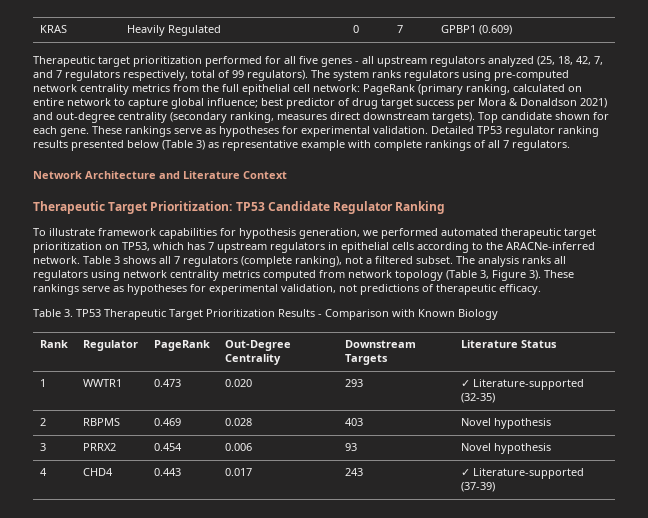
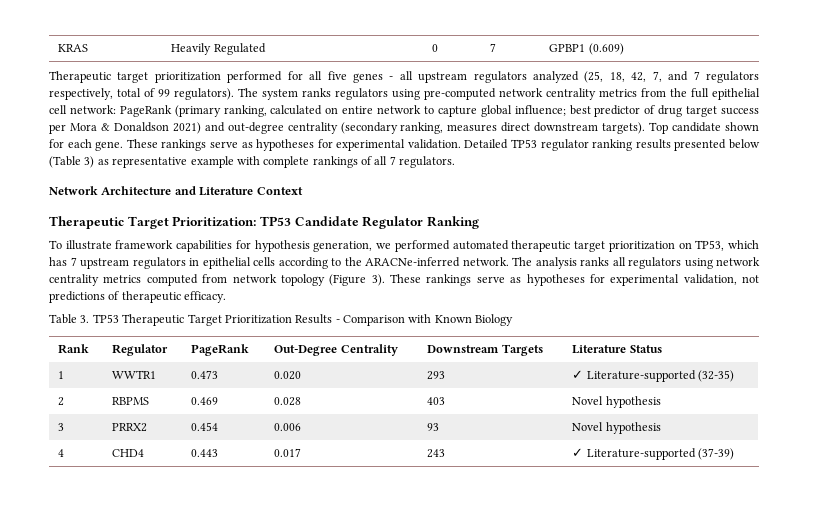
- Table 3 shows all 7 regulators (complete ranking), not a filtered subset.
- The analysis ranks all regulators using network centrality metrics computed from network topology (Table 3, Figure 3).
+ The analysis ranks all regulators using network centrality metrics computed from network topology (Figure 3).

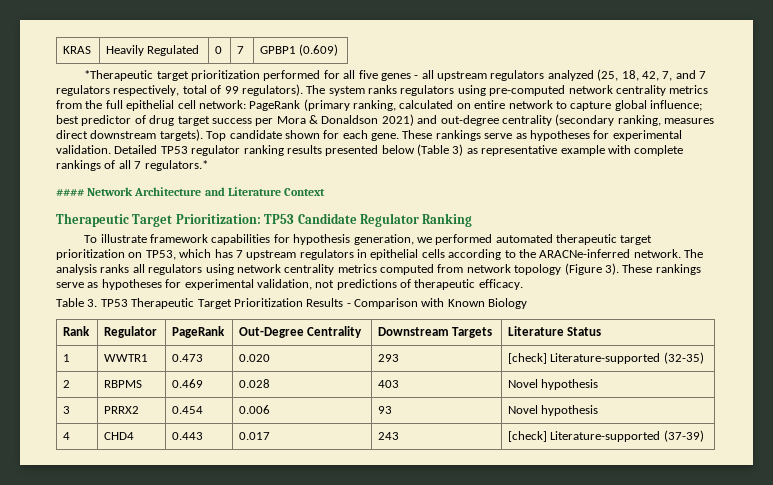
- Therapeutic target prioritization performed for all five genes - all upstream regulators analyzed (25, 18, 42, 7, and 7 regulators respectively, total of 99 regulators).
+ *Therapeutic target prioritization performed for all five genes - all upstream regulators analyzed (25, 18, 42, 7, and 7 regulators respectively, total of 99 regulators).
- Detailed TP53 regulator ranking results presented below (Table 3) as representative example with complete rankings of all 7 regulators.
- Network Architecture and Literature Context
+ Detailed TP53 regulator ranking results presented below (Table 3) as representative example with complete rankings of all 7 regulators.*
+ #### Network Architecture and Literature Context
- 1 | WWTR1 | 0.473 | 0.020 | 293 | ✓ Literature-supported (32-35)
+ 1 | WWTR1 | 0.473 | 0.020 | 293 | [check] Literature-supported (32-35)
- 4 | CHD4 | 0.443 | 0.017 | 243 | ✓ Literature-supported (37-39)
+ 4 | CHD4 | 0.443 | 0.017 | 243 | [check] Literature-supported (37-39)

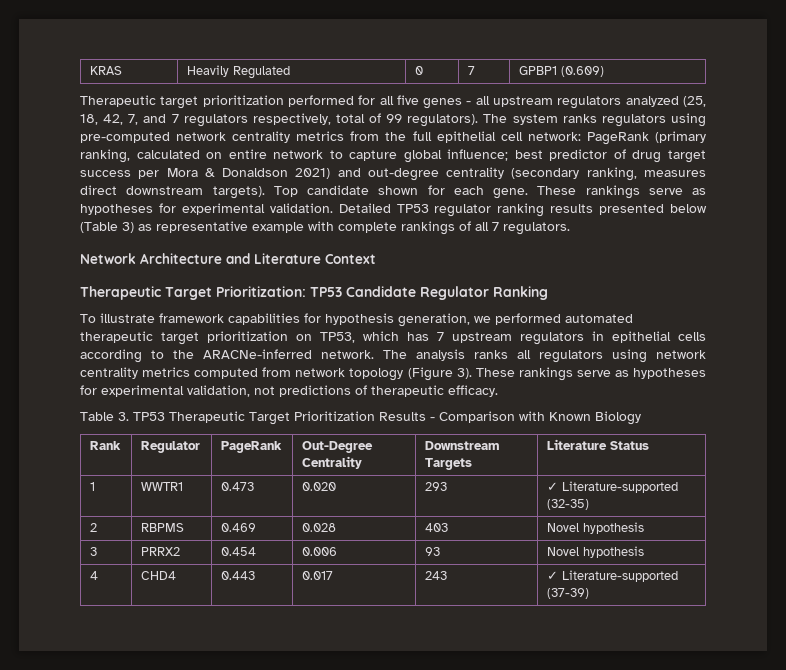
- *Therapeutic target prioritization performed for all five genes - all upstream regulators analyzed (25, 18, 42, 7, and 7 regulators respectively, total of 99 regulators).
+ Therapeutic target prioritization performed for all five genes - all upstream regulators analyzed (25, 18, 42, 7, and 7 regulators respectively, total of 99 regulators).
- Detailed TP53 regulator ranking results presented below (Table 3) as representative example with complete rankings of all 7 regulators.*
- #### Network Architecture and Literature Context
+ Detailed TP53 regulator ranking results presented below (Table 3) as representative example with complete rankings of all 7 regulators.
+ Network Architecture and Literature Context
- 1 | WWTR1 | 0.473 | 0.020 | 293 | [check] Literature-supported (32-35)
+ 1 | WWTR1 | 0.473 | 0.020 | 293 | ✓ Literature-supported (32-35)
- 4 | CHD4 | 0.443 | 0.017 | 243 | [check] Literature-supported (37-39)
+ 4 | CHD4 | 0.443 | 0.017 | 243 | ✓ Literature-supported (37-39)

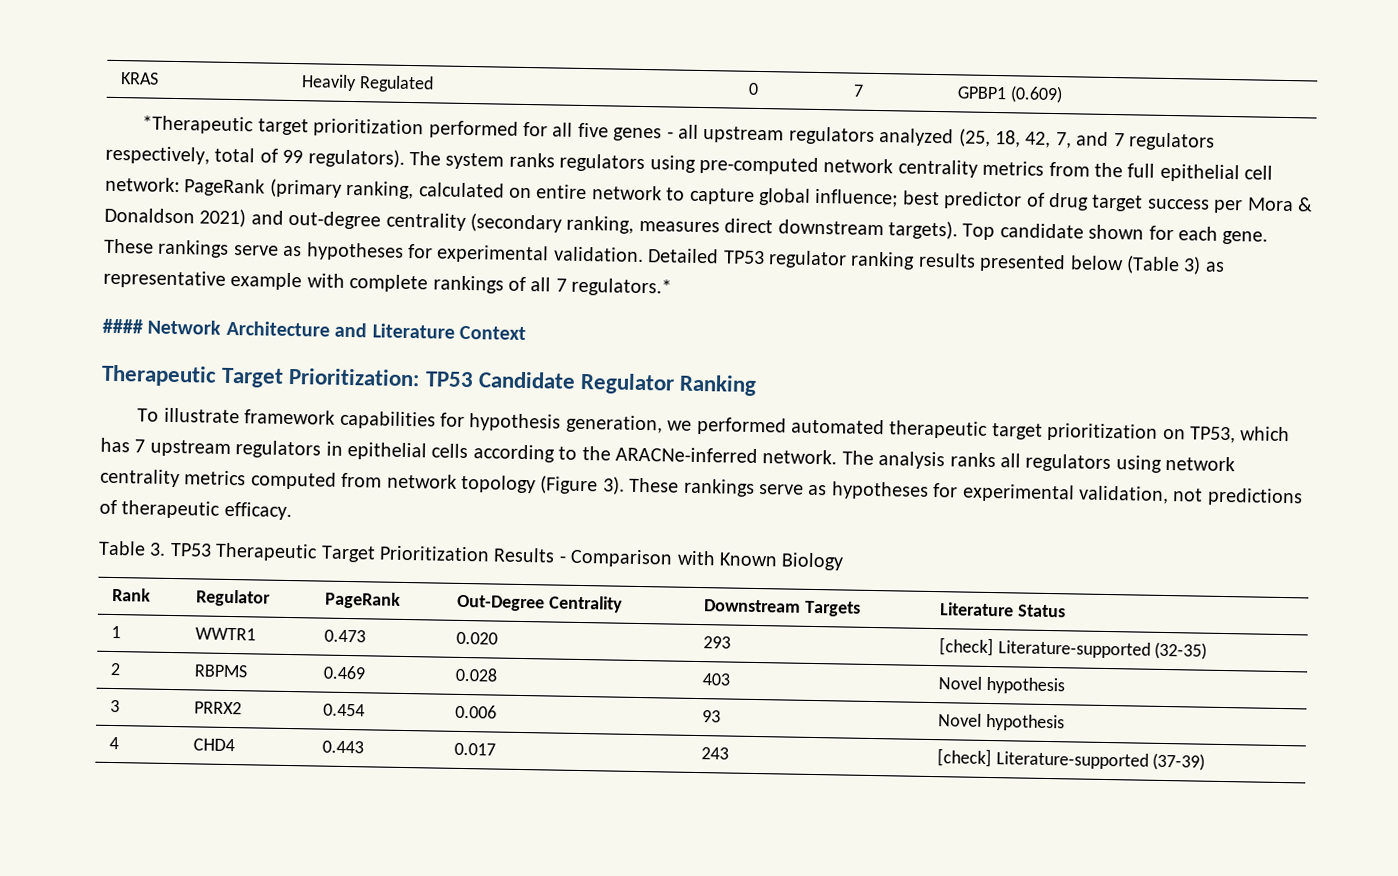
- Therapeutic target prioritization performed for all five genes - all upstream regulators analyzed (25, 18, 42, 7, and 7 regulators respectively, total of 99 regulators).
+ *Therapeutic target prioritization performed for all five genes - all upstream regulators analyzed (25, 18, 42, 7, and 7 regulators respectively, total of 99 regulators).
- Detailed TP53 regulator ranking results presented below (Table 3) as representative example with complete rankings of all 7 regulators.
- Network Architecture and Literature Context
+ Detailed TP53 regulator ranking results presented below (Table 3) as representative example with complete rankings of all 7 regulators.*
+ #### Network Architecture and Literature Context
- 1 | WWTR1 | 0.473 | 0.020 | 293 | ✓ Literature-supported (32-35)
+ 1 | WWTR1 | 0.473 | 0.020 | 293 | [check] Literature-supported (32-35)
- 4 | CHD4 | 0.443 | 0.017 | 243 | ✓ Literature-supported (37-39)
+ 4 | CHD4 | 0.443 | 0.017 | 243 | [check] Literature-supported (37-39)

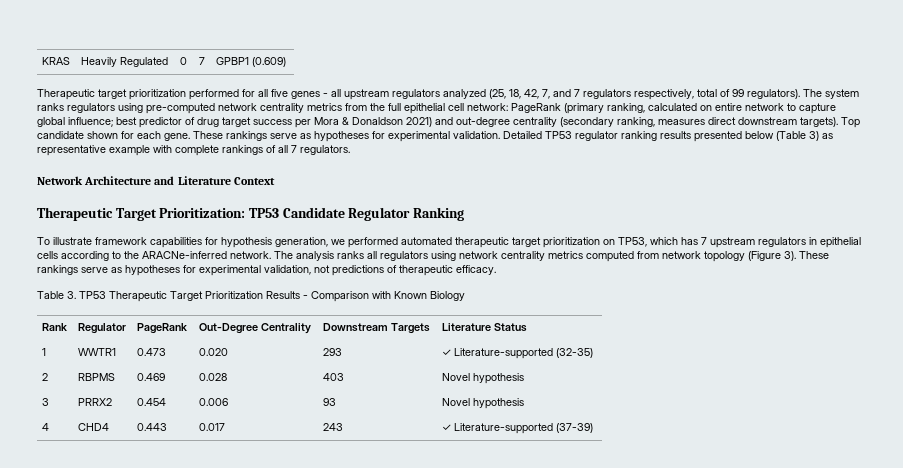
- *Therapeutic target prioritization performed for all five genes - all upstream regulators analyzed (25, 18, 42, 7, and 7 regulators respectively, total of 99 regulators).
+ Therapeutic target prioritization performed for all five genes - all upstream regulators analyzed (25, 18, 42, 7, and 7 regulators respectively, total of 99 regulators).
- Detailed TP53 regulator ranking results presented below (Table 3) as representative example with complete rankings of all 7 regulators.*
- #### Network Architecture and Literature Context
+ Detailed TP53 regulator ranking results presented below (Table 3) as representative example with complete rankings of all 7 regulators.
+ Network Architecture and Literature Context
- 1 | WWTR1 | 0.473 | 0.020 | 293 | [check] Literature-supported (32-35)
+ 1 | WWTR1 | 0.473 | 0.020 | 293 | ✓ Literature-supported (32-35)
- 4 | CHD4 | 0.443 | 0.017 | 243 | [check] Literature-supported (37-39)
+ 4 | CHD4 | 0.443 | 0.017 | 243 | ✓ Literature-supported (37-39)

